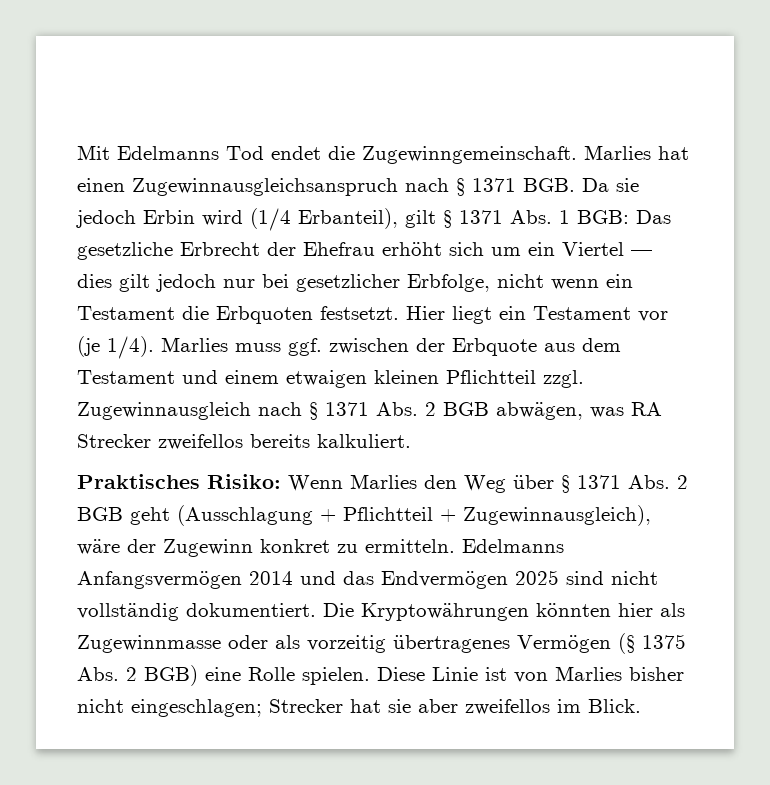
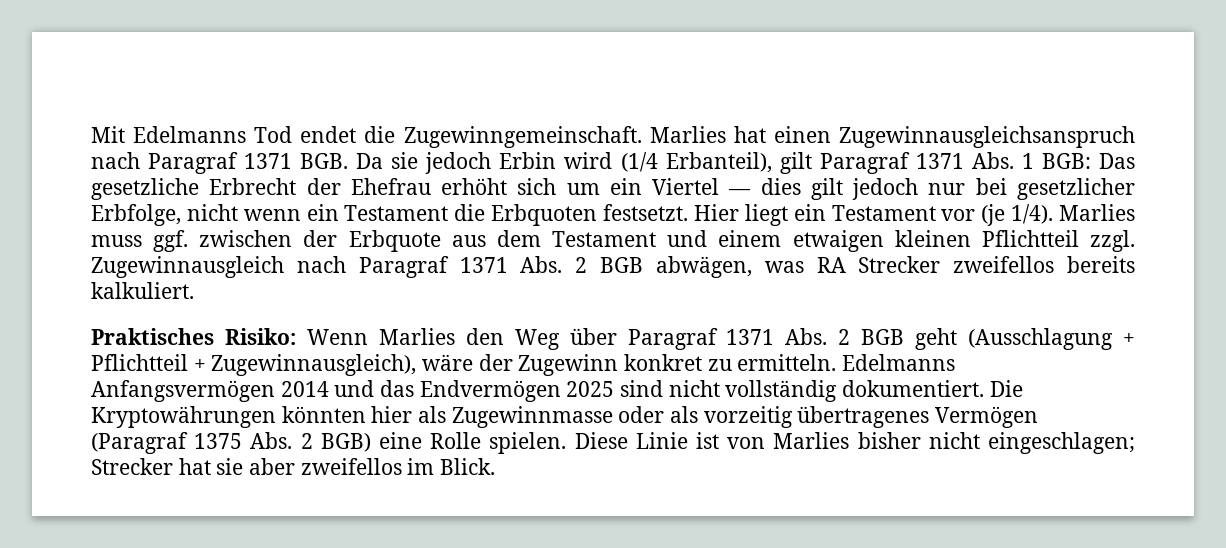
- Marlies hat einen Zugewinnausgleichsanspruch nach § 1371 BGB. Da sie jedoch Erbin wird (1/4 Erbanteil), gilt § 1371 Abs. 1 BGB: Das gesetzliche Erbrecht der Ehefrau erhöht sich um ein Viertel — dies gilt jedoch nur bei gesetzlicher Erbfolge, nicht wenn ein Testament die Erbquoten festsetzt.
+ Marlies hat einen Zugewinnausgleichsanspruch nach Paragraf 1371 BGB. Da sie jedoch Erbin wird (1/4 Erbanteil), gilt Paragraf 1371 Abs. 1 BGB: Das gesetzliche Erbrecht der Ehefrau erhöht sich um ein Viertel — dies gilt jedoch nur bei gesetzlicher Erbfolge, nicht wenn ein Testament die Erbquoten festsetzt.
- Marlies muss ggf. zwischen der Erbquote aus dem Testament und einem etwaigen kleinen Pflichtteil zzgl. Zugewinnausgleich nach § 1371 Abs. 2 BGB abwägen, was RA Strecker zweifellos bereits kalkuliert.
+ Marlies muss ggf. zwischen der Erbquote aus dem Testament und einem etwaigen kleinen Pflichtteil zzgl. Zugewinnausgleich nach Paragraf 1371 Abs. 2 BGB abwägen, was RA Strecker zweifellos bereits kalkuliert.
- Praktisches Risiko: Wenn Marlies den Weg über § 1371 Abs. 2 BGB geht (Ausschlagung + Pflichtteil + Zugewinnausgleich), wäre der Zugewinn konkret zu ermitteln.
+ Praktisches Risiko: Wenn Marlies den Weg über Paragraf 1371 Abs. 2 BGB geht (Ausschlagung + Pflichtteil + Zugewinnausgleich), wäre der Zugewinn konkret zu ermitteln.
- Die Kryptowährungen könnten hier als Zugewinnmasse oder als vorzeitig übertragenes Vermögen (§ 1375 Abs. 2 BGB) eine Rolle spielen.
+ Die Kryptowährungen könnten hier als Zugewinnmasse oder als vorzeitig übertragenes Vermögen (Paragraf 1375 Abs. 2 BGB) eine Rolle spielen.

